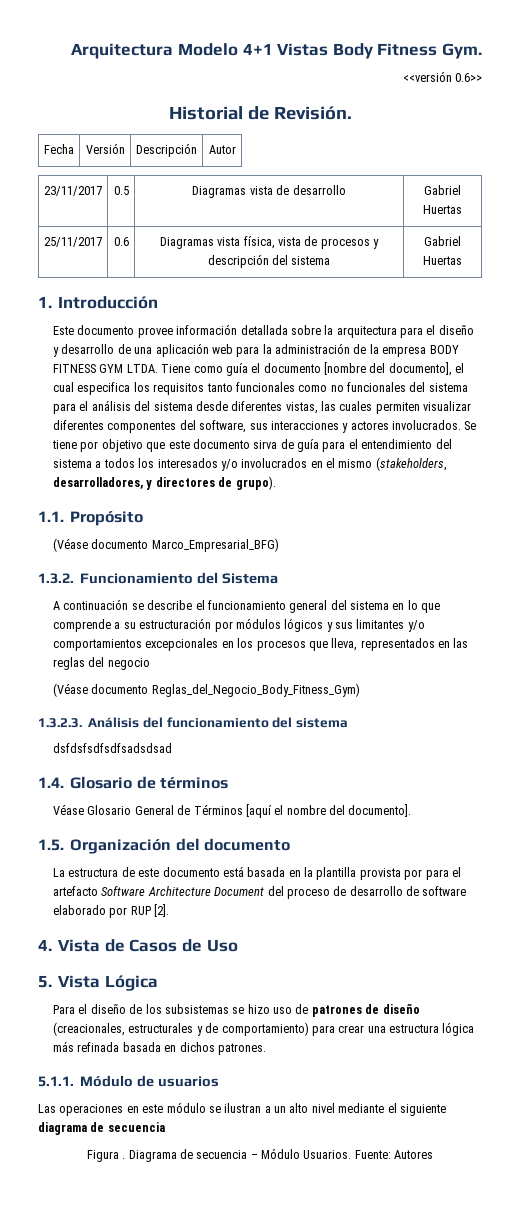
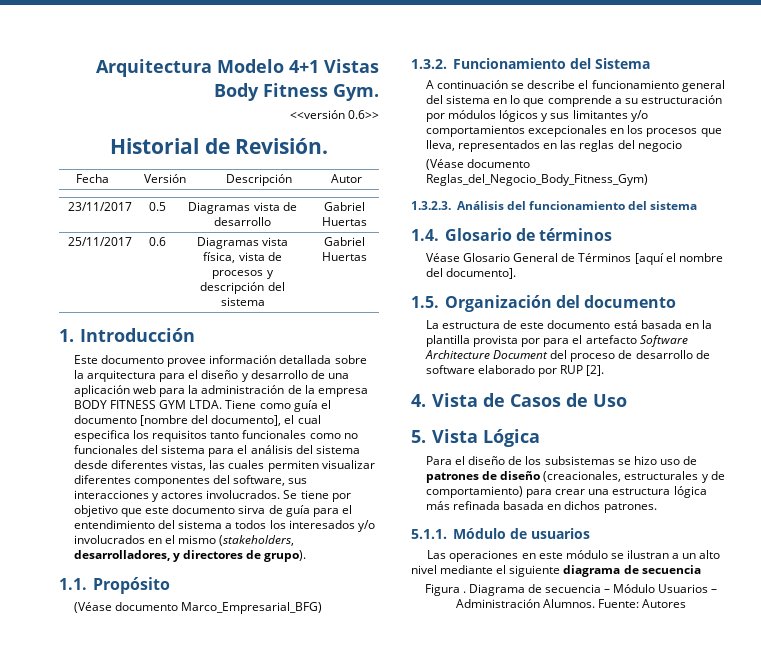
- dsfdsfsdfsdfsadsdsad
- Diagrama de secuencia – Módulo Usuarios.
+ Diagrama de secuencia – Módulo Usuarios – Administración Alumnos.

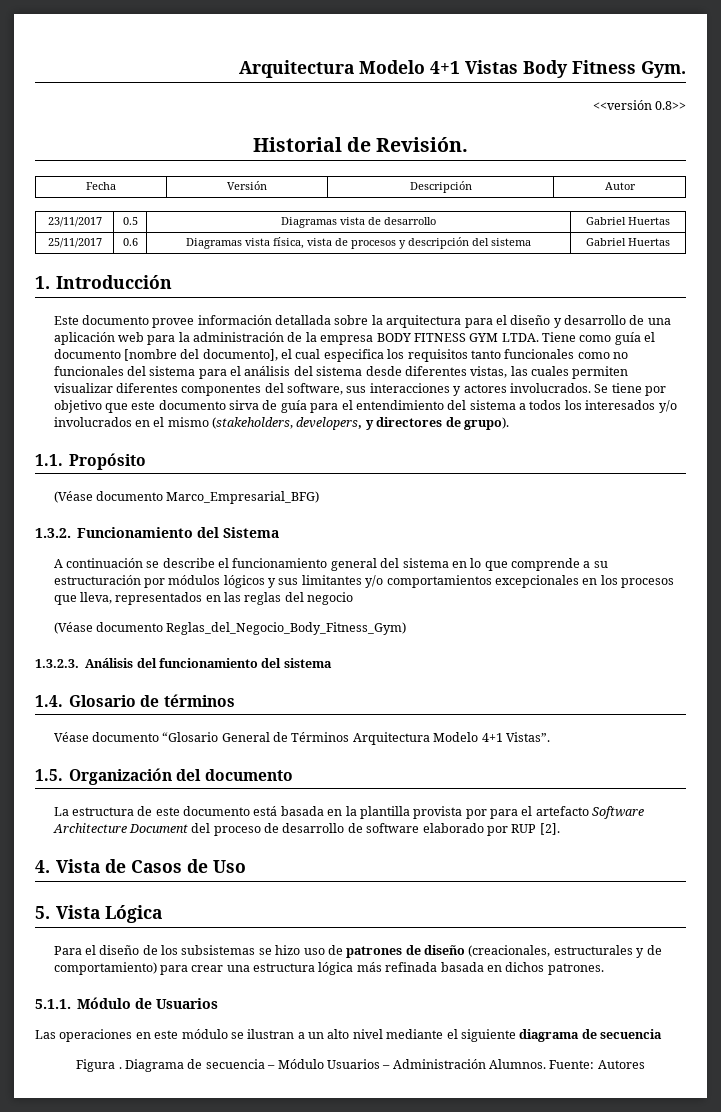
- <<versión 0.6>>
+ <<versión 0.8>>
- Se tiene por objetivo que este documento sirva de guía para el entendimiento del sistema a todos los interesados y/o involucrados en el mismo (stakeholders, desarrolladores, y directores de grupo).
+ Se tiene por objetivo que este documento sirva de guía para el entendimiento del sistema a todos los interesados y/o involucrados en el mismo (stakeholders, developers, y directores de grupo).
- Véase Glosario General de Términos [aquí el nombre del documento].
+ Véase documento “Glosario General de Términos Arquitectura Modelo 4+1 Vistas”.
- 5.1.1. Módulo de usuarios
+ 5.1.1. Módulo de Usuarios

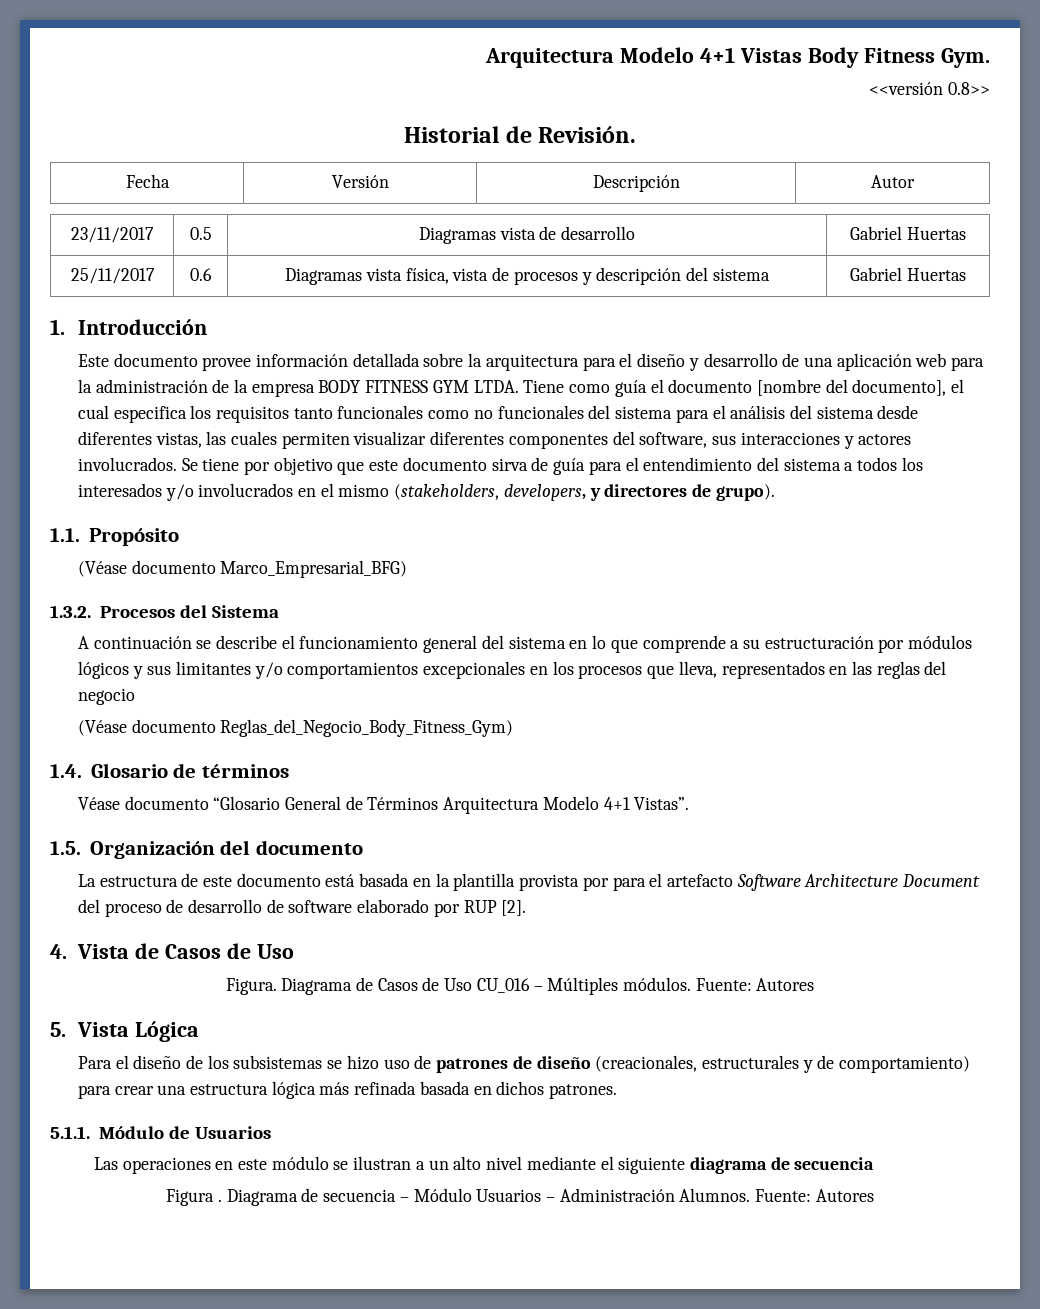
- 1.3.2. Funcionamiento del Sistema
+ 1.3.2. Procesos del Sistema
- 1.3.2.3. Análisis del funcionamiento del sistema
+ Figura. Diagrama de Casos de Uso CU_016 – Múltiples módulos. Fuente: Autores

